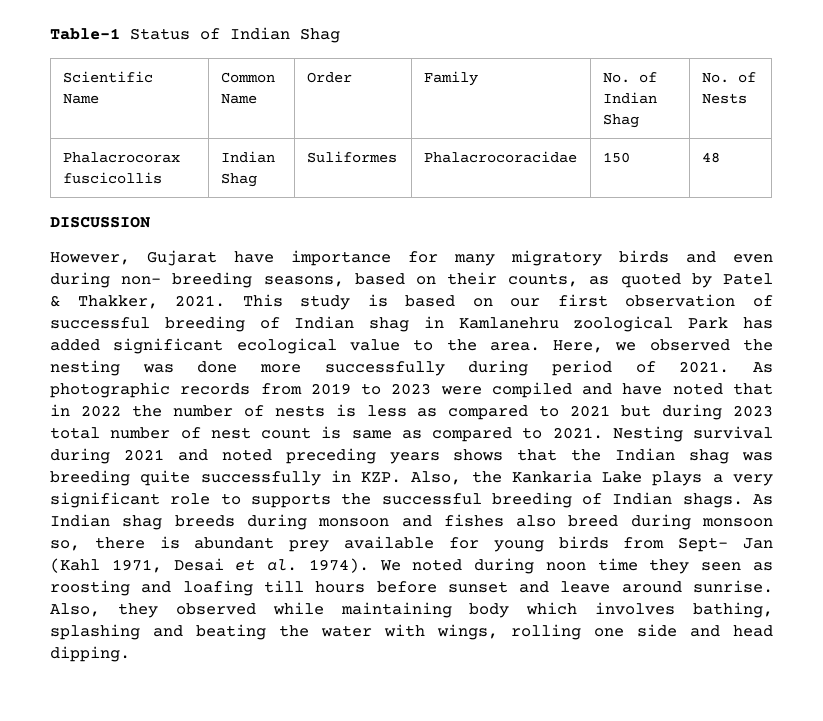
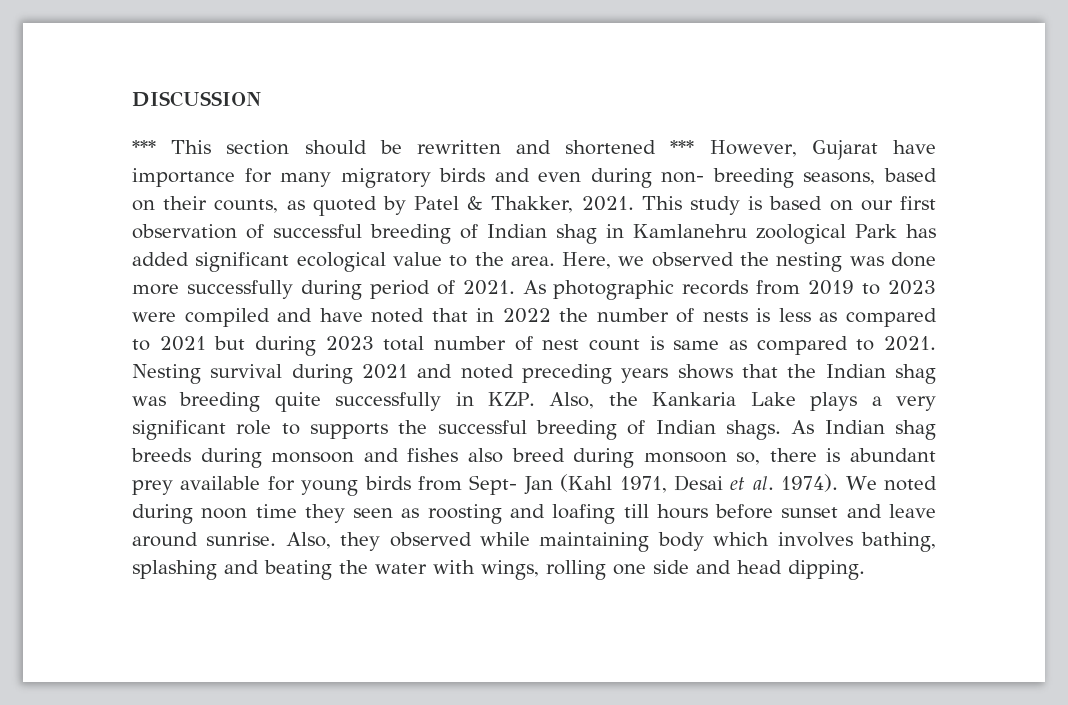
- Table-1 Status of Indian Shag
- Scientific Name | Common Name | Order | Family | No. of Indian Shag | No. of Nests
- Phalacrocorax fuscicollis | Indian Shag | Suliformes | Phalacrocoracidae | 150 | 48
  DISCUSSION
- However, Gujarat have importance for many migratory birds and even during non- breeding seasons, based on their counts, as quoted by Patel & Thakker, 2021.
+ *** This section should be rewritten and shortened *** However, Gujarat have importance for many migratory birds and even during non- breeding seasons, based on their counts, as quoted by Patel & Thakker, 2021.

